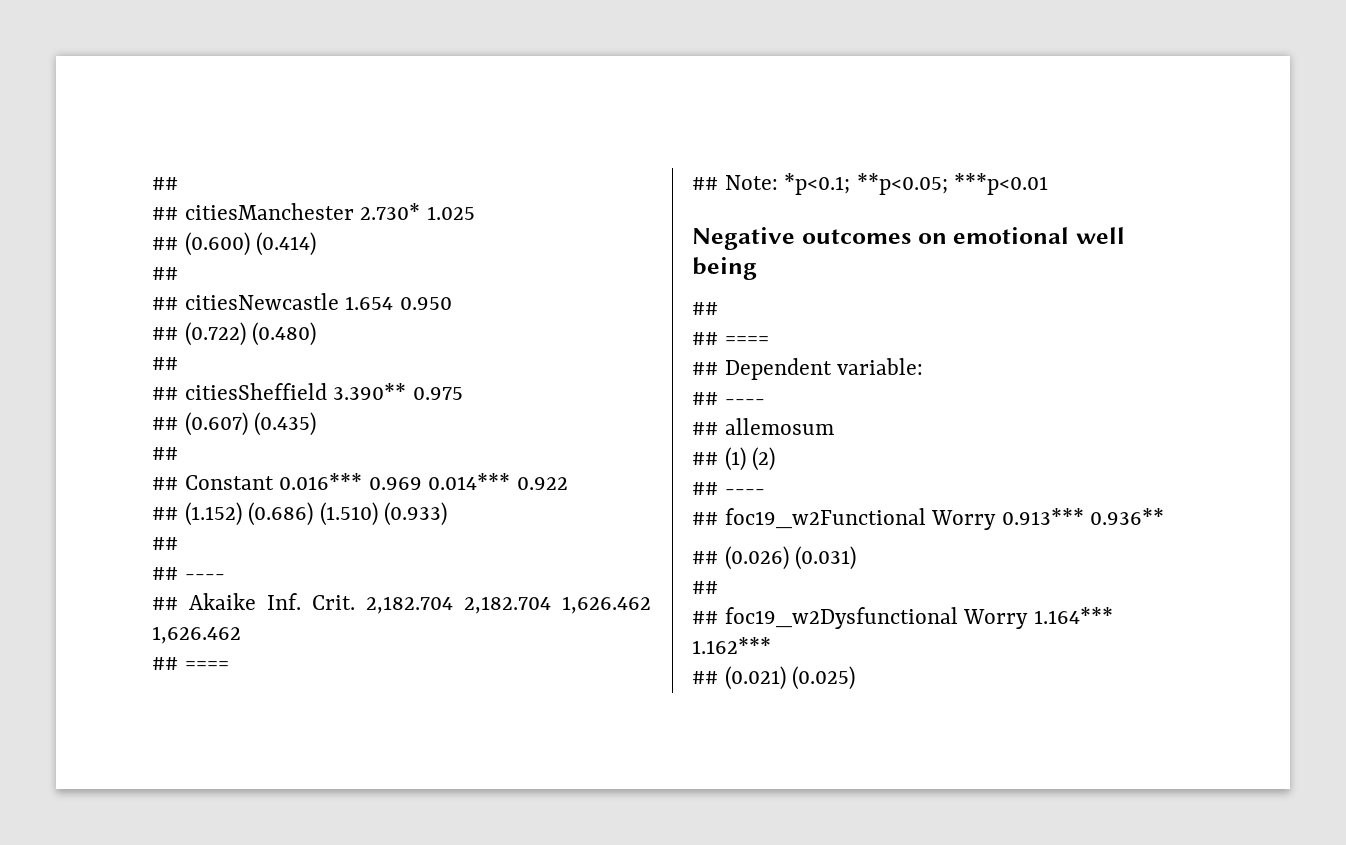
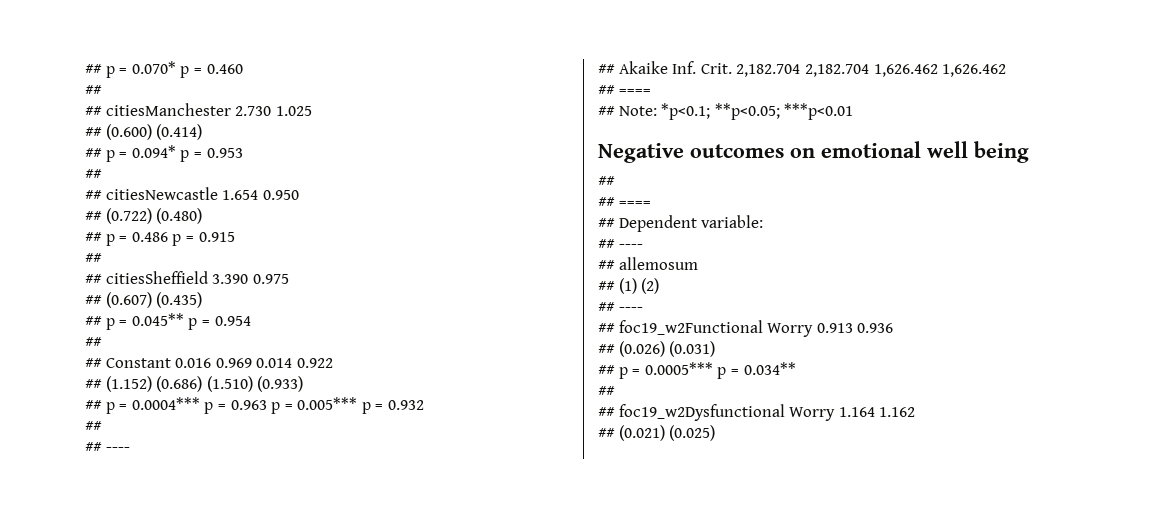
+ ## p = 0.070* p = 0.460
- ## citiesManchester 2.730* 1.025
+ ## citiesManchester 2.730 1.025
+ ## p = 0.094* p = 0.953
+ ## p = 0.486 p = 0.915
- ## citiesSheffield 3.390** 0.975
+ ## citiesSheffield 3.390 0.975
+ ## p = 0.045** p = 0.954
- ## Constant 0.016*** 0.969 0.014*** 0.922
+ ## Constant 0.016 0.969 0.014 0.922
+ ## p = 0.0004*** p = 0.963 p = 0.005*** p = 0.932
- ## foc19_w2Functional Worry 0.913*** 0.936**
+ ## foc19_w2Functional Worry 0.913 0.936
+ ## p = 0.0005*** p = 0.034**
- ## foc19_w2Dysfunctional Worry 1.164*** 1.162***
+ ## foc19_w2Dysfunctional Worry 1.164 1.162

